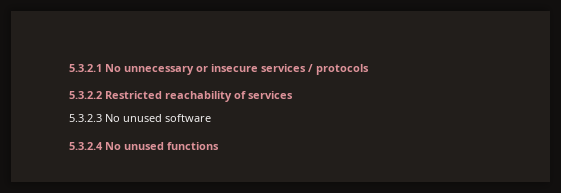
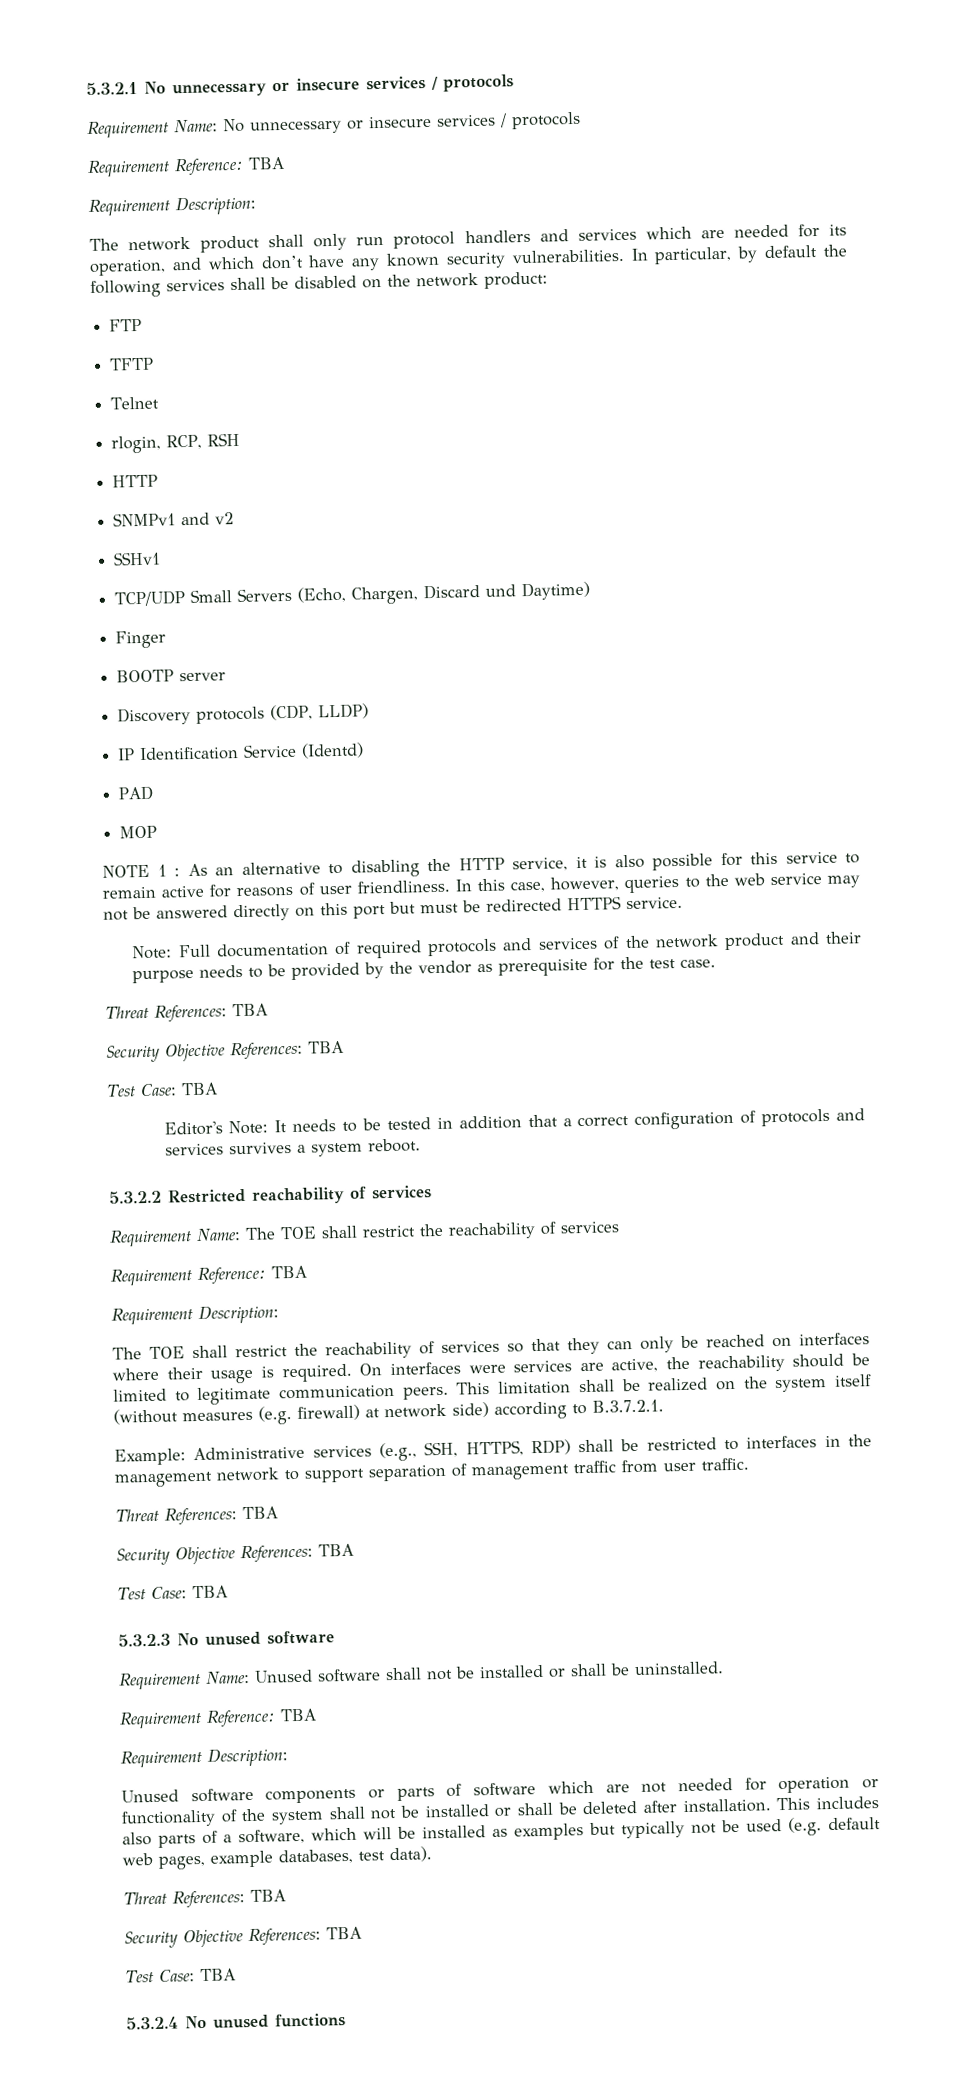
+ Requirement Name: No unnecessary or insecure services / protocols
+ Requirement Reference: TBA
+ Requirement Description:
+ The network product shall only run protocol handlers and services which are needed for its operation, and which don’t have any known security vulnerabilities. In particular, by default the following services shall be disabled on the network product:
+ FTP
+ TFTP
+ Telnet
+ rlogin, RCP, RSH
+ HTTP
+ SNMPv1 and v2
+ SSHv1
+ TCP/UDP Small Servers (Echo, Chargen, Discard und Daytime)
+ Finger
+ BOOTP server
+ Discovery protocols (CDP, LLDP)
+ IP Identification Service (Identd)
+ PAD
+ MOP
+ NOTE 1 : As an alternative to disabling the HTTP service, it is also possible for this service to remain active for reasons of user friendliness. In this case, however, queries to the web service may not be answered directly on this port but must be redirected HTTPS service.
+ Note: Full documentation of required protocols and services of the network product and their purpose needs to be provided by the vendor as prerequisite for the test case.
+ Threat References: TBA
+ Security Objective References: TBA
+ Test Case: TBA
+ Editor's Note: It needs to be tested in addition that a correct configuration of protocols and services survives a system reboot.
+ Requirement Name: The TOE shall restrict the reachability of services
+ Requirement Reference: TBA
+ Requirement Description:
+ The TOE shall restrict the reachability of services so that they can only be reached on interfaces where their usage is required. On interfaces were services are active, the reachability should be limited to legitimate communication peers. This limitation shall be realized on the system itself (without measures (e.g. firewall) at network side) according to B.3.7.2.1.
+ Example: Administrative services (e.g., SSH, HTTPS, RDP) shall be restricted to interfaces in the management network to support separation of management traffic from user traffic.
+ Threat References: TBA
+ Security Objective References: TBA
+ Test Case: TBA
  5.3.2.3 No unused software
+ Requirement Name: Unused software shall not be installed or shall be uninstalled.
+ Requirement Reference: TBA
+ Requirement Description:
+ Unused software components or parts of software which are not needed for operation or functionality of the system shall not be installed or shall be deleted after installation. This includes also parts of a software, which will be installed as examples but typically not be used (e.g. default web pages, example databases, test data).
+ Threat References: TBA
+ Security Objective References: TBA
+ Test Case: TBA

